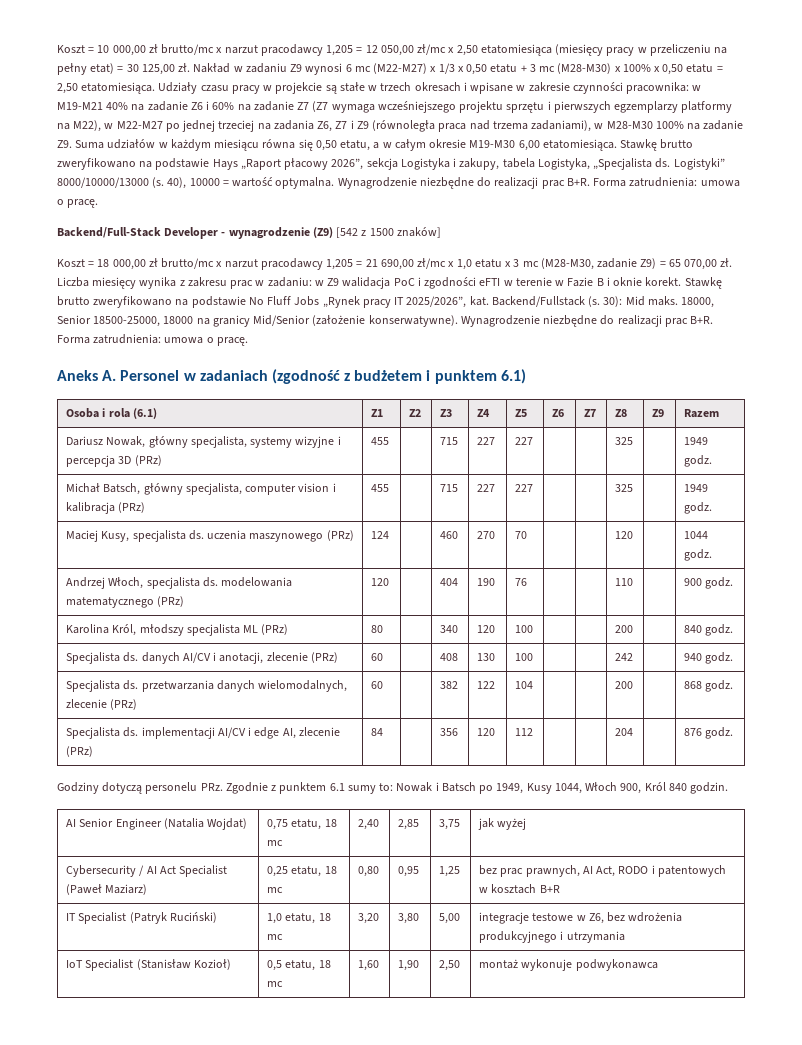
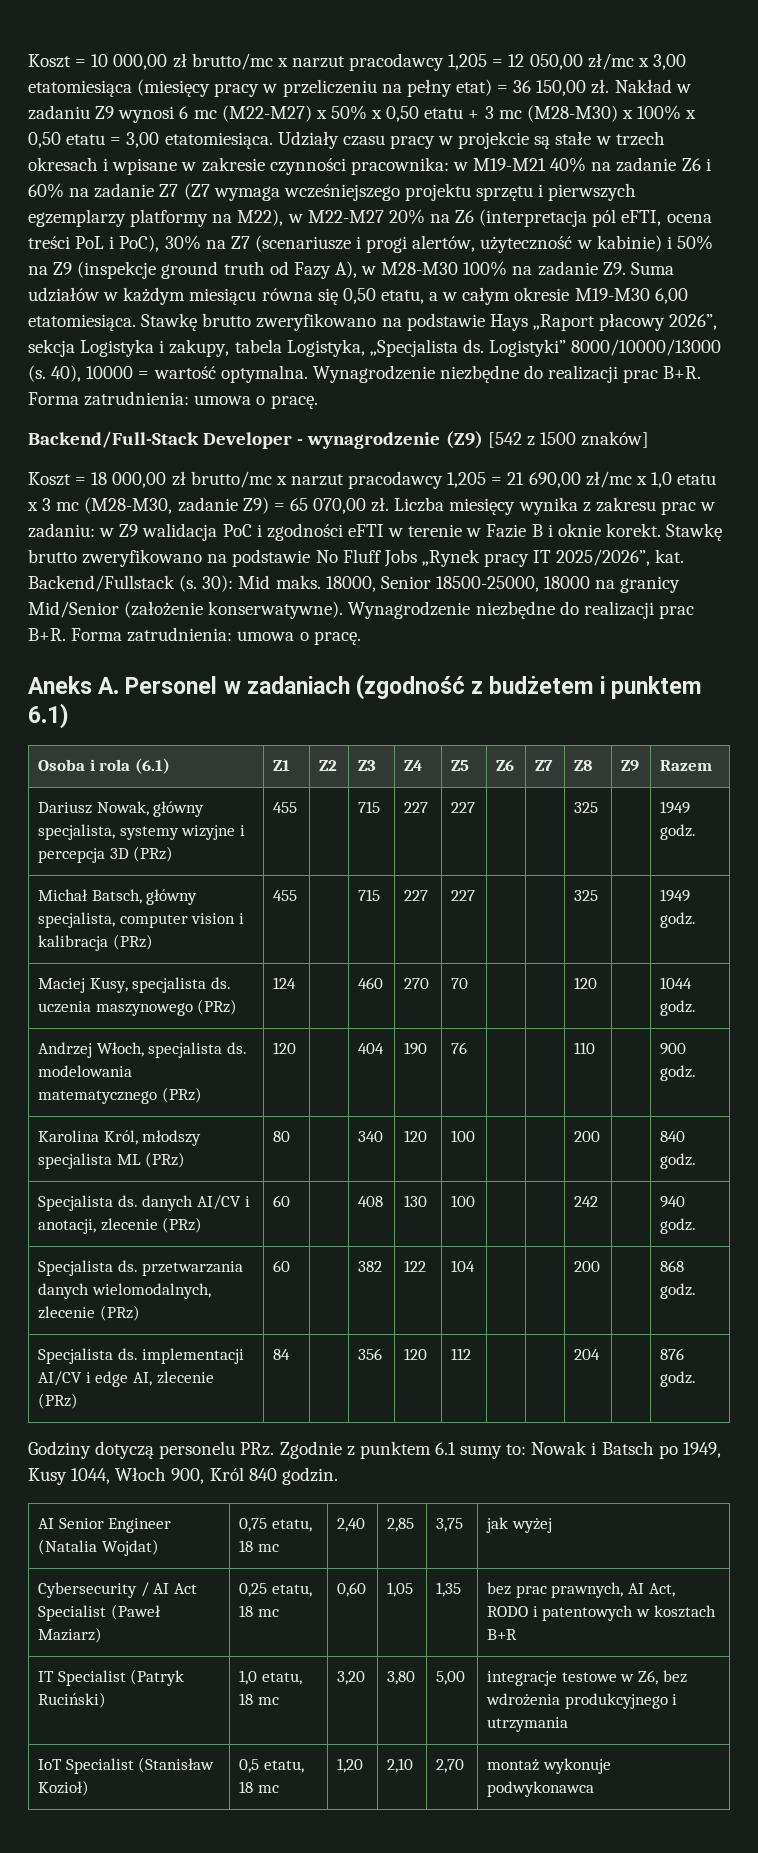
- Koszt = 10 000,00 zł brutto/mc x narzut pracodawcy 1,205 = 12 050,00 zł/mc x 2,50 etatomiesiąca (miesięcy pracy w przeliczeniu na pełny etat) = 30 125,00 zł.
+ Koszt = 10 000,00 zł brutto/mc x narzut pracodawcy 1,205 = 12 050,00 zł/mc x 3,00 etatomiesiąca (miesięcy pracy w przeliczeniu na pełny etat) = 36 150,00 zł.
- Nakład w zadaniu Z9 wynosi 6 mc (M22-M27) x 1/3 x 0,50 etatu + 3 mc (M28-M30) x 100% x 0,50 etatu = 2,50 etatomiesiąca.
+ Nakład w zadaniu Z9 wynosi 6 mc (M22-M27) x 50% x 0,50 etatu + 3 mc (M28-M30) x 100% x 0,50 etatu = 3,00 etatomiesiąca.
- w M19-M21 40% na zadanie Z6 i 60% na zadanie Z7 (Z7 wymaga wcześniejszego projektu sprzętu i pierwszych egzemplarzy platformy na M22), w M22-M27 po jednej trzeciej na zadania Z6, Z7 i Z9 (równoległa praca nad trzema zadaniami), w M28-M30 100% na zadanie Z9. Suma udziałów w każdym miesiącu równa się 0,50 etatu, a w całym okresie M19-M30 6,00 etatomiesiąca.
+ w M19-M21 40% na zadanie Z6 i 60% na zadanie Z7 (Z7 wymaga wcześniejszego projektu sprzętu i pierwszych egzemplarzy platformy na M22), w M22-M27 20% na Z6 (interpretacja pól eFTI, ocena treści PoL i PoC), 30% na Z7 (scenariusze i progi alertów, użyteczność w kabinie) i 50% na Z9 (inspekcje ground truth od Fazy A), w M28-M30 100% na zadanie Z9. Suma udziałów w każdym miesiącu równa się 0,50 etatu, a w całym okresie M19-M30 6,00 etatomiesiąca.
- Cybersecurity / AI Act Specialist (Paweł Maziarz) | 0,25 etatu, 18 mc | 0,80 | 0,95 | 1,25 | bez prac prawnych, AI Act, RODO i patentowych w kosztach B+R
+ Cybersecurity / AI Act Specialist (Paweł Maziarz) | 0,25 etatu, 18 mc | 0,60 | 1,05 | 1,35 | bez prac prawnych, AI Act, RODO i patentowych w kosztach B+R
- IoT Specialist (Stanisław Kozioł) | 0,5 etatu, 18 mc | 1,60 | 1,90 | 2,50 | montaż wykonuje podwykonawca
+ IoT Specialist (Stanisław Kozioł) | 0,5 etatu, 18 mc | 1,20 | 2,10 | 2,70 | montaż wykonuje podwykonawca

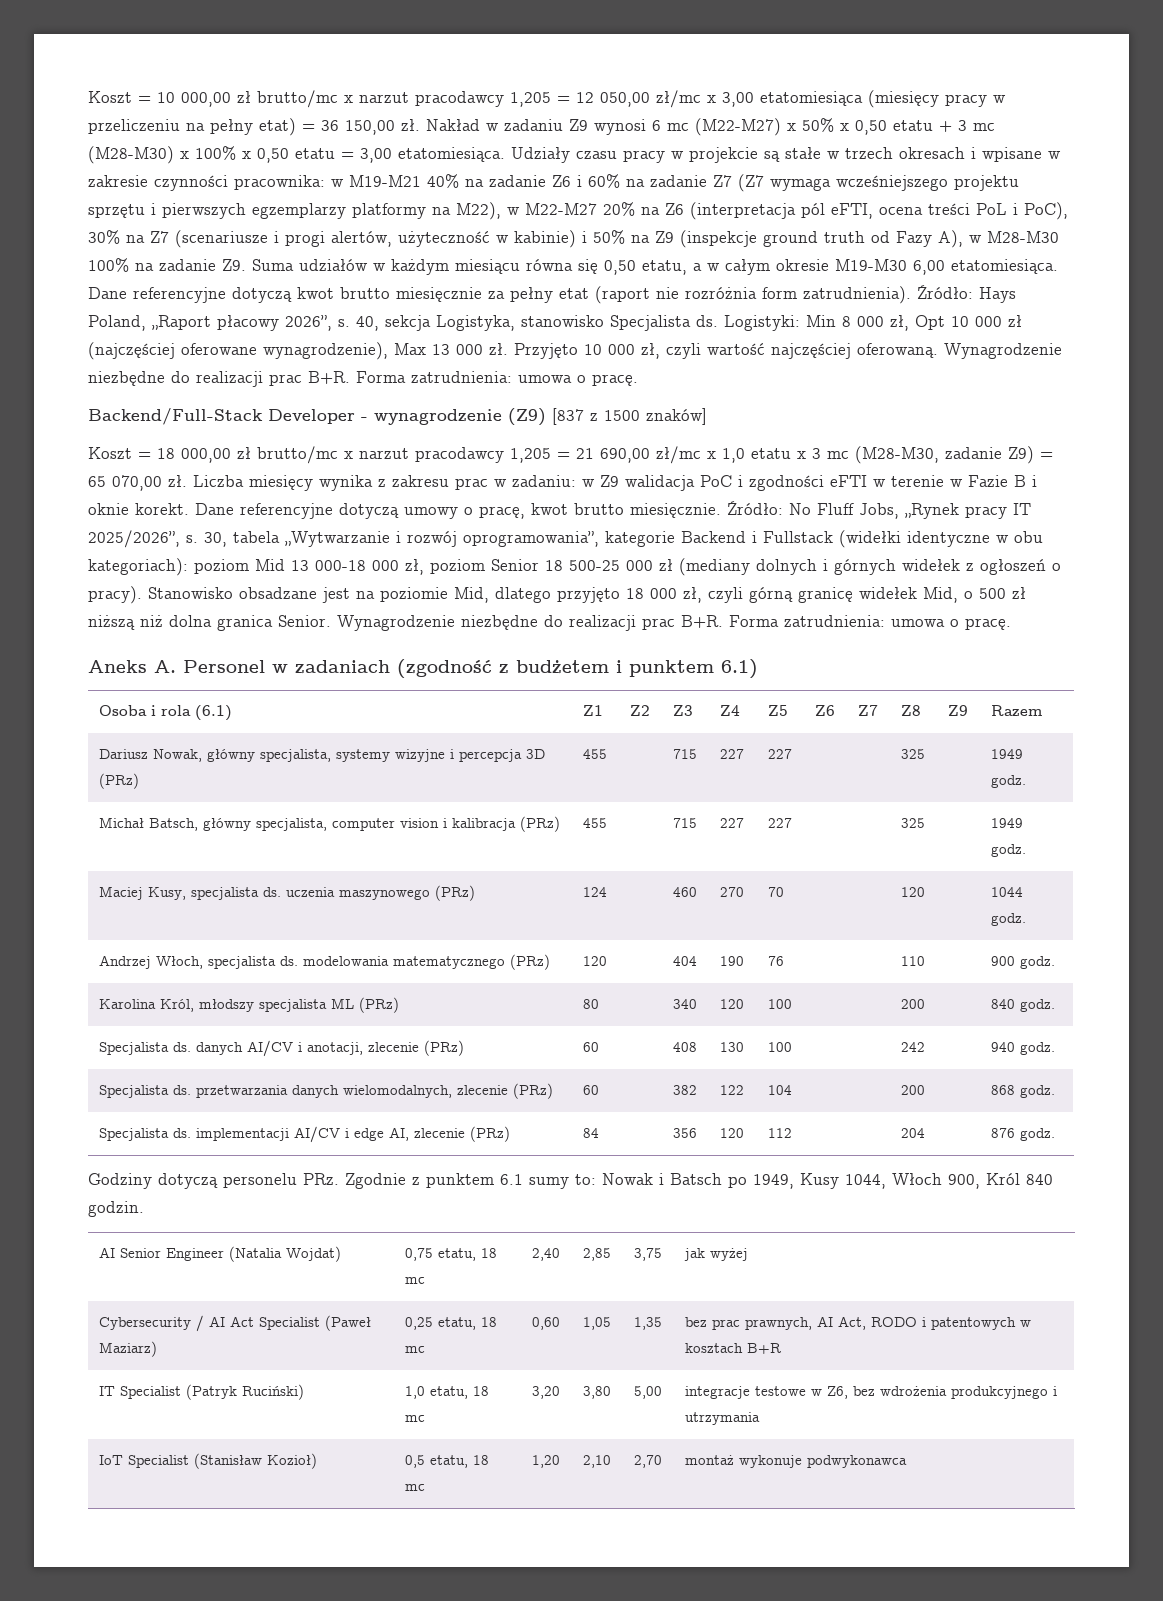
- Stawkę brutto zweryfikowano na podstawie Hays „Raport płacowy 2026”, sekcja Logistyka i zakupy, tabela Logistyka, „Specjalista ds. Logistyki” 8000/10000/13000 (s. 40), 10000 = wartość optymalna.
+ Dane referencyjne dotyczą kwot brutto miesięcznie za pełny etat (raport nie rozróżnia form zatrudnienia). Źródło: Hays Poland, „Raport płacowy 2026”, s. 40, sekcja Logistyka, stanowisko Specjalista ds. Logistyki: Min 8 000 zł, Opt 10 000 zł (najczęściej oferowane wynagrodzenie), Max 13 000 zł. Przyjęto 10 000 zł, czyli wartość najczęściej oferowaną.
- Backend/Full-Stack Developer - wynagrodzenie (Z9) [542 z 1500 znaków]
+ Backend/Full-Stack Developer - wynagrodzenie (Z9) [837 z 1500 znaków]
- Stawkę brutto zweryfikowano na podstawie No Fluff Jobs „Rynek pracy IT 2025/2026”, kat. Backend/Fullstack (s. 30): Mid maks. 18000, Senior 18500-25000, 18000 na granicy Mid/Senior (założenie konserwatywne).
+ Dane referencyjne dotyczą umowy o pracę, kwot brutto miesięcznie. Źródło: No Fluff Jobs, „Rynek pracy IT 2025/2026”, s. 30, tabela „Wytwarzanie i rozwój oprogramowania”, kategorie Backend i Fullstack (widełki identyczne w obu kategoriach): poziom Mid 13 000-18 000 zł, poziom Senior 18 500-25 000 zł (mediany dolnych i górnych widełek z ogłoszeń o pracy). Stanowisko obsadzane jest na poziomie Mid, dlatego przyjęto 18 000 zł, czyli górną granicę widełek Mid, o 500 zł niższą niż dolna granica Senior.

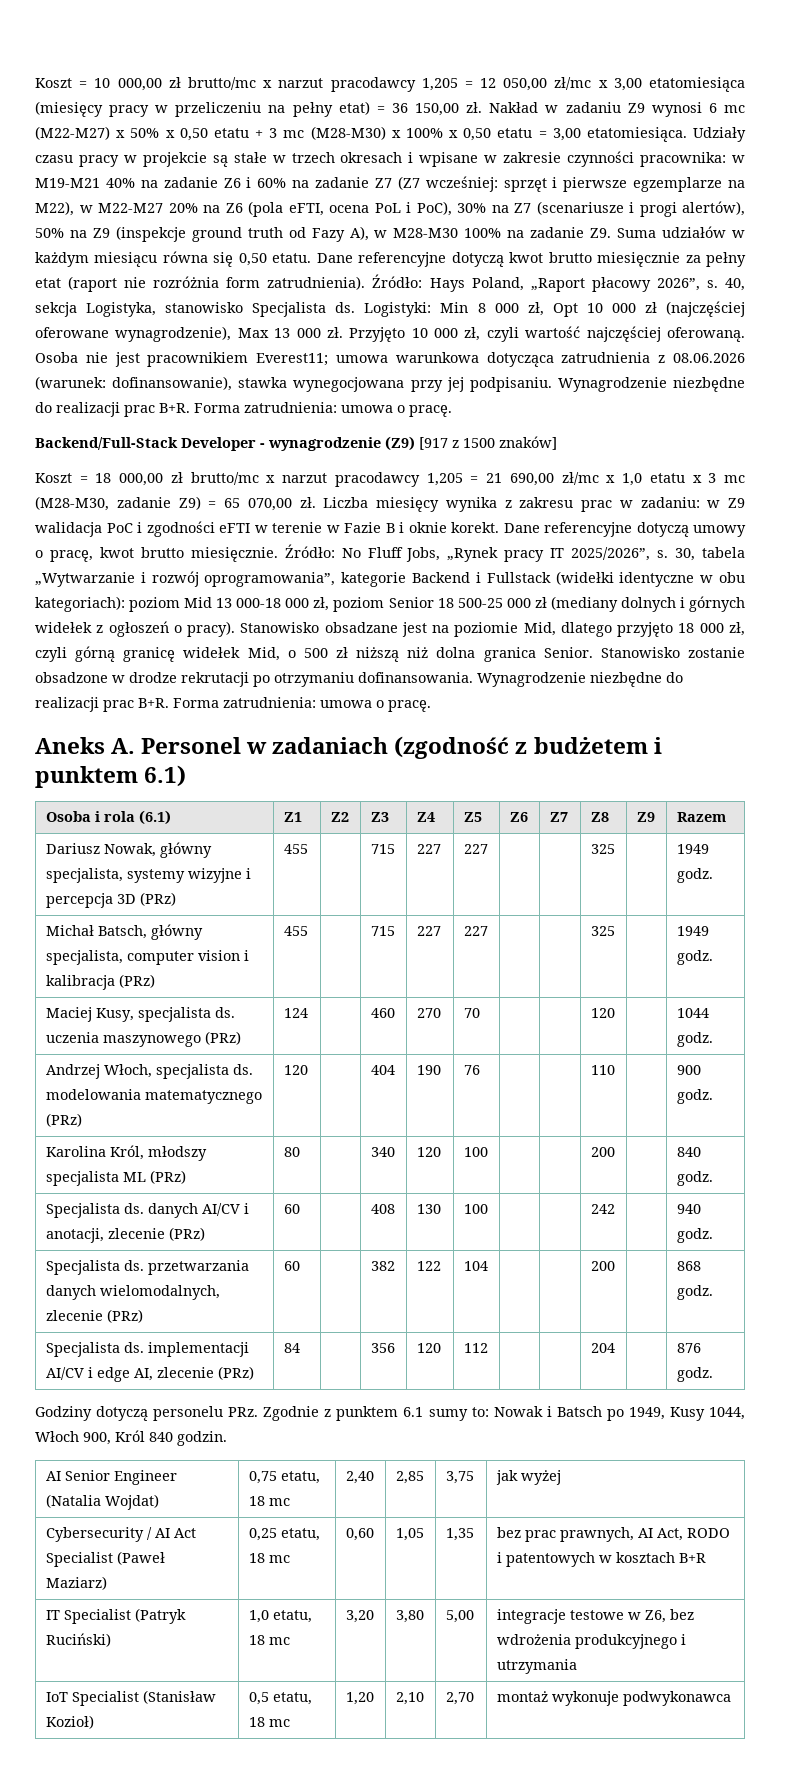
- w M19-M21 40% na zadanie Z6 i 60% na zadanie Z7 (Z7 wymaga wcześniejszego projektu sprzętu i pierwszych egzemplarzy platformy na M22), w M22-M27 20% na Z6 (interpretacja pól eFTI, ocena treści PoL i PoC), 30% na Z7 (scenariusze i progi alertów, użyteczność w kabinie) i 50% na Z9 (inspekcje ground truth od Fazy A), w M28-M30 100% na zadanie Z9. Suma udziałów w każdym miesiącu równa się 0,50 etatu, a w całym okresie M19-M30 6,00 etatomiesiąca.
+ w M19-M21 40% na zadanie Z6 i 60% na zadanie Z7 (Z7 wcześniej: sprzęt i pierwsze egzemplarze na M22), w M22-M27 20% na Z6 (pola eFTI, ocena PoL i PoC), 30% na Z7 (scenariusze i progi alertów), 50% na Z9 (inspekcje ground truth od Fazy A), w M28-M30 100% na zadanie Z9. Suma udziałów w każdym miesiącu równa się 0,50 etatu.
+ Osoba nie jest pracownikiem Everest11; umowa warunkowa dotycząca zatrudnienia z 08.06.2026 (warunek: dofinansowanie), stawka wynegocjowana przy jej podpisaniu.
- Backend/Full-Stack Developer - wynagrodzenie (Z9) [837 z 1500 znaków]
+ Backend/Full-Stack Developer - wynagrodzenie (Z9) [917 z 1500 znaków]
+ Stanowisko zostanie obsadzone w drodze rekrutacji po otrzymaniu dofinansowania.

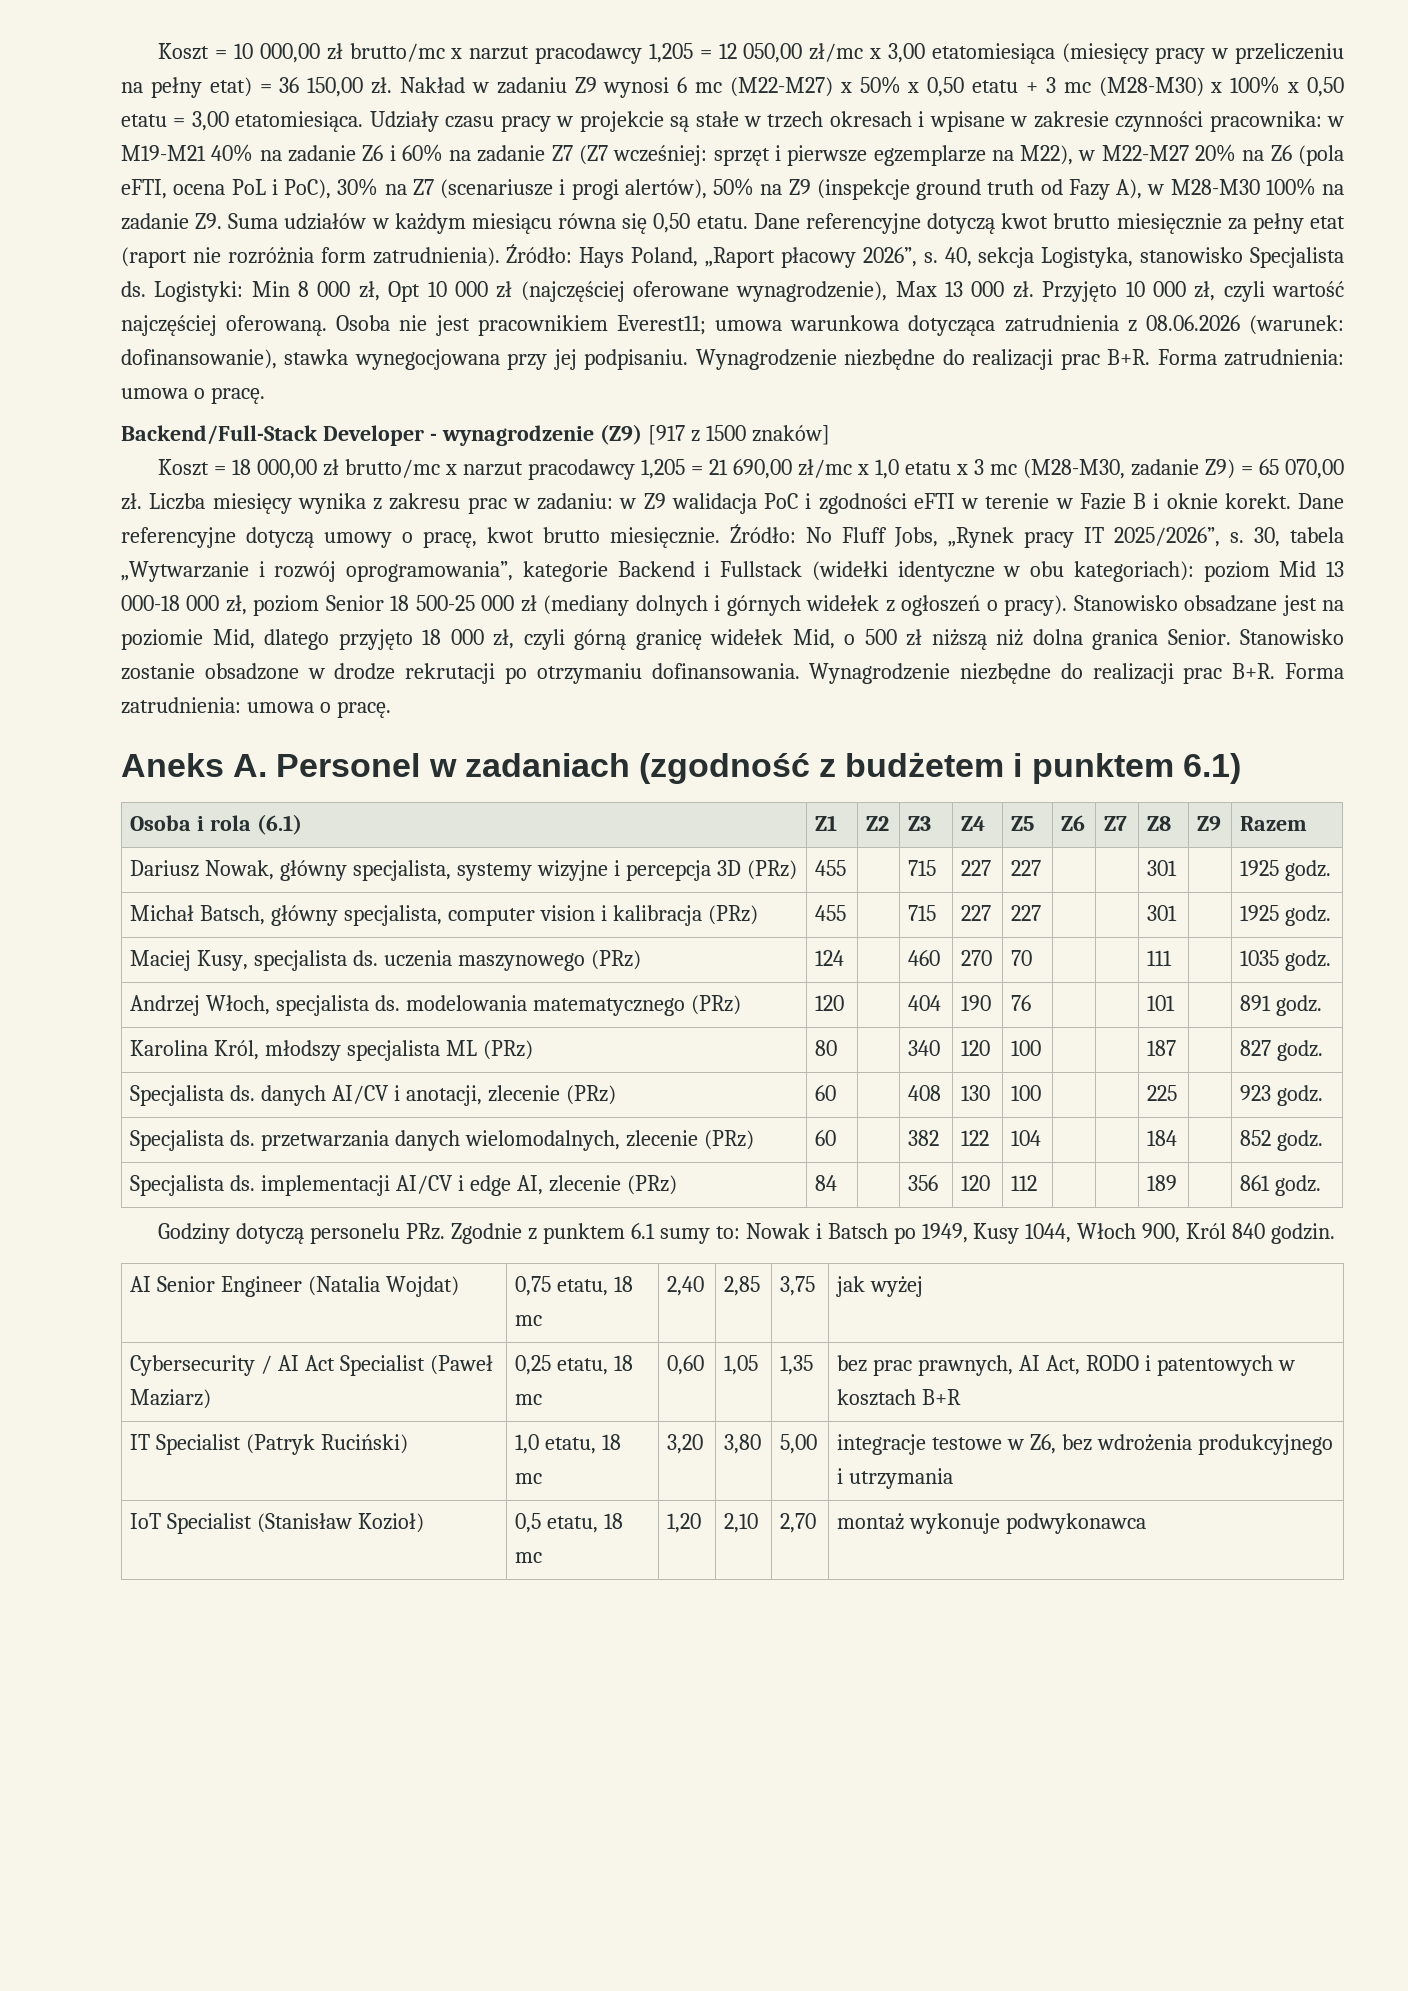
- Dariusz Nowak, główny specjalista, systemy wizyjne i percepcja 3D (PRz) | 455 | | 715 | 227 | 227 | | | 325 | | 1949 godz.
+ Dariusz Nowak, główny specjalista, systemy wizyjne i percepcja 3D (PRz) | 455 | | 715 | 227 | 227 | | | 301 | | 1925 godz.
- Michał Batsch, główny specjalista, computer vision i kalibracja (PRz) | 455 | | 715 | 227 | 227 | | | 325 | | 1949 godz.
+ Michał Batsch, główny specjalista, computer vision i kalibracja (PRz) | 455 | | 715 | 227 | 227 | | | 301 | | 1925 godz.
- Maciej Kusy, specjalista ds. uczenia maszynowego (PRz) | 124 | | 460 | 270 | 70 | | | 120 | | 1044 godz.
+ Maciej Kusy, specjalista ds. uczenia maszynowego (PRz) | 124 | | 460 | 270 | 70 | | | 111 | | 1035 godz.
- Andrzej Włoch, specjalista ds. modelowania matematycznego (PRz) | 120 | | 404 | 190 | 76 | | | 110 | | 900 godz.
+ Andrzej Włoch, specjalista ds. modelowania matematycznego (PRz) | 120 | | 404 | 190 | 76 | | | 101 | | 891 godz.
- Karolina Król, młodszy specjalista ML (PRz) | 80 | | 340 | 120 | 100 | | | 200 | | 840 godz.
+ Karolina Król, młodszy specjalista ML (PRz) | 80 | | 340 | 120 | 100 | | | 187 | | 827 godz.
- Specjalista ds. danych AI/CV i anotacji, zlecenie (PRz) | 60 | | 408 | 130 | 100 | | | 242 | | 940 godz.
+ Specjalista ds. danych AI/CV i anotacji, zlecenie (PRz) | 60 | | 408 | 130 | 100 | | | 225 | | 923 godz.
- Specjalista ds. przetwarzania danych wielomodalnych, zlecenie (PRz) | 60 | | 382 | 122 | 104 | | | 200 | | 868 godz.
+ Specjalista ds. przetwarzania danych wielomodalnych, zlecenie (PRz) | 60 | | 382 | 122 | 104 | | | 184 | | 852 godz.
- Specjalista ds. implementacji AI/CV i edge AI, zlecenie (PRz) | 84 | | 356 | 120 | 112 | | | 204 | | 876 godz.
+ Specjalista ds. implementacji AI/CV i edge AI, zlecenie (PRz) | 84 | | 356 | 120 | 112 | | | 189 | | 861 godz.

